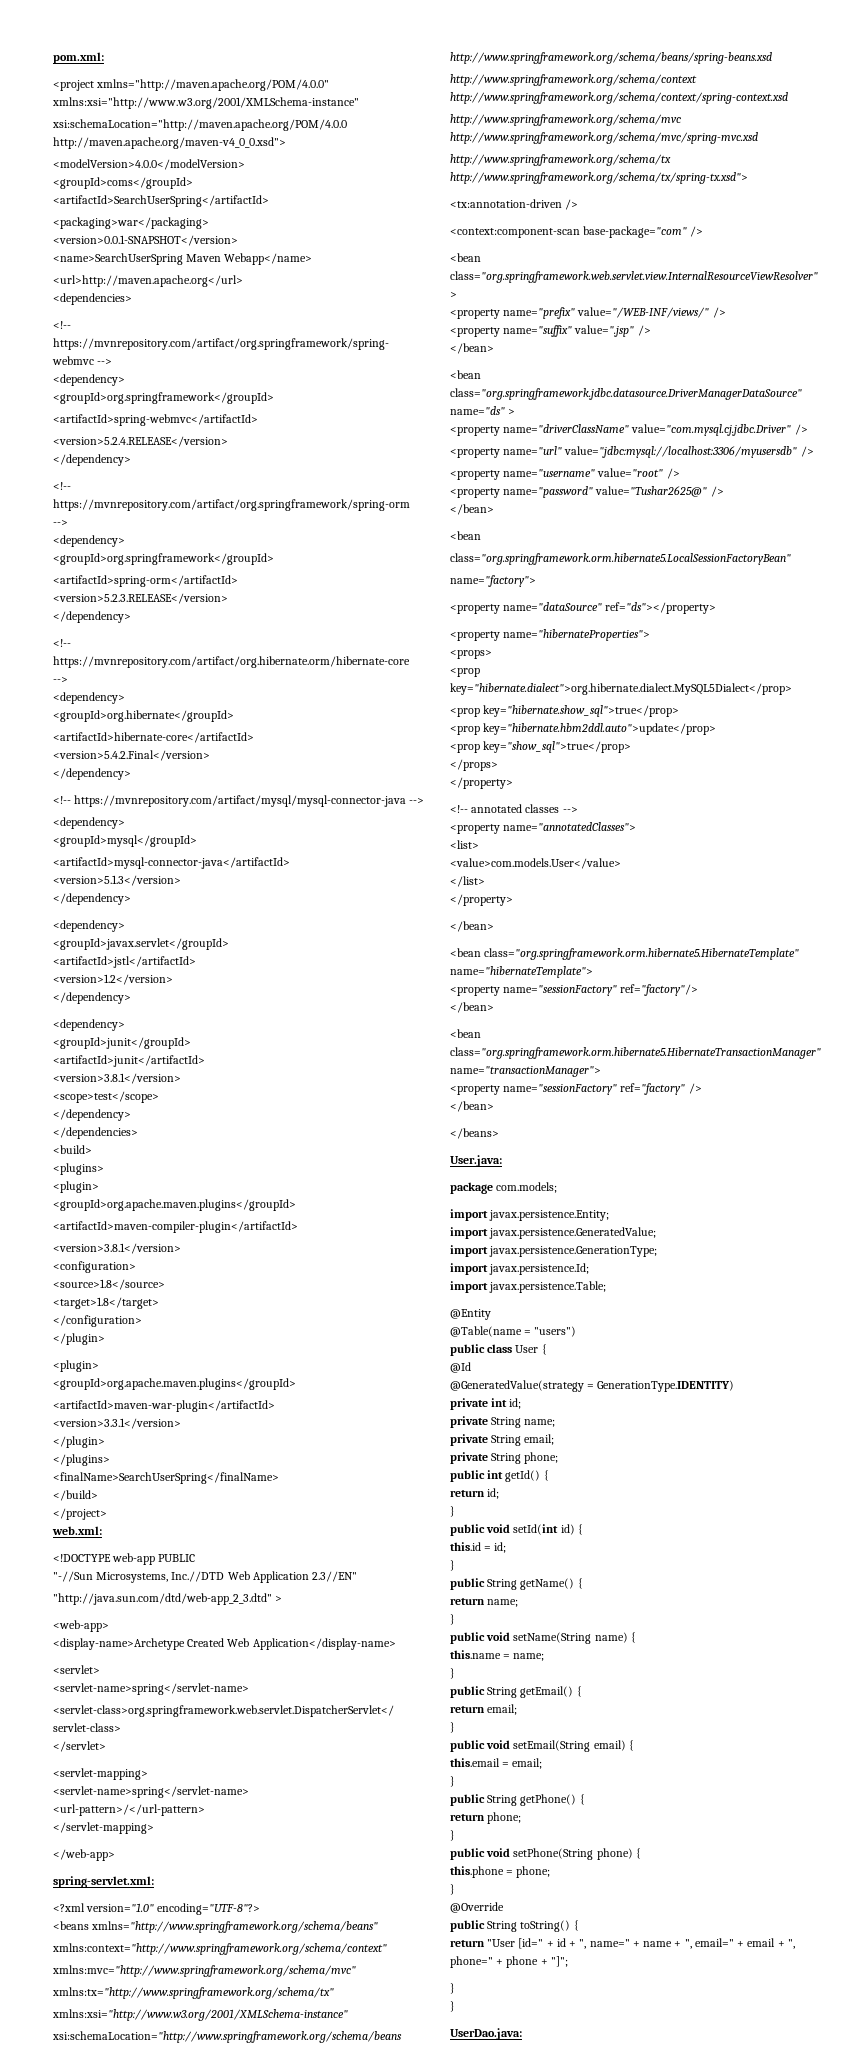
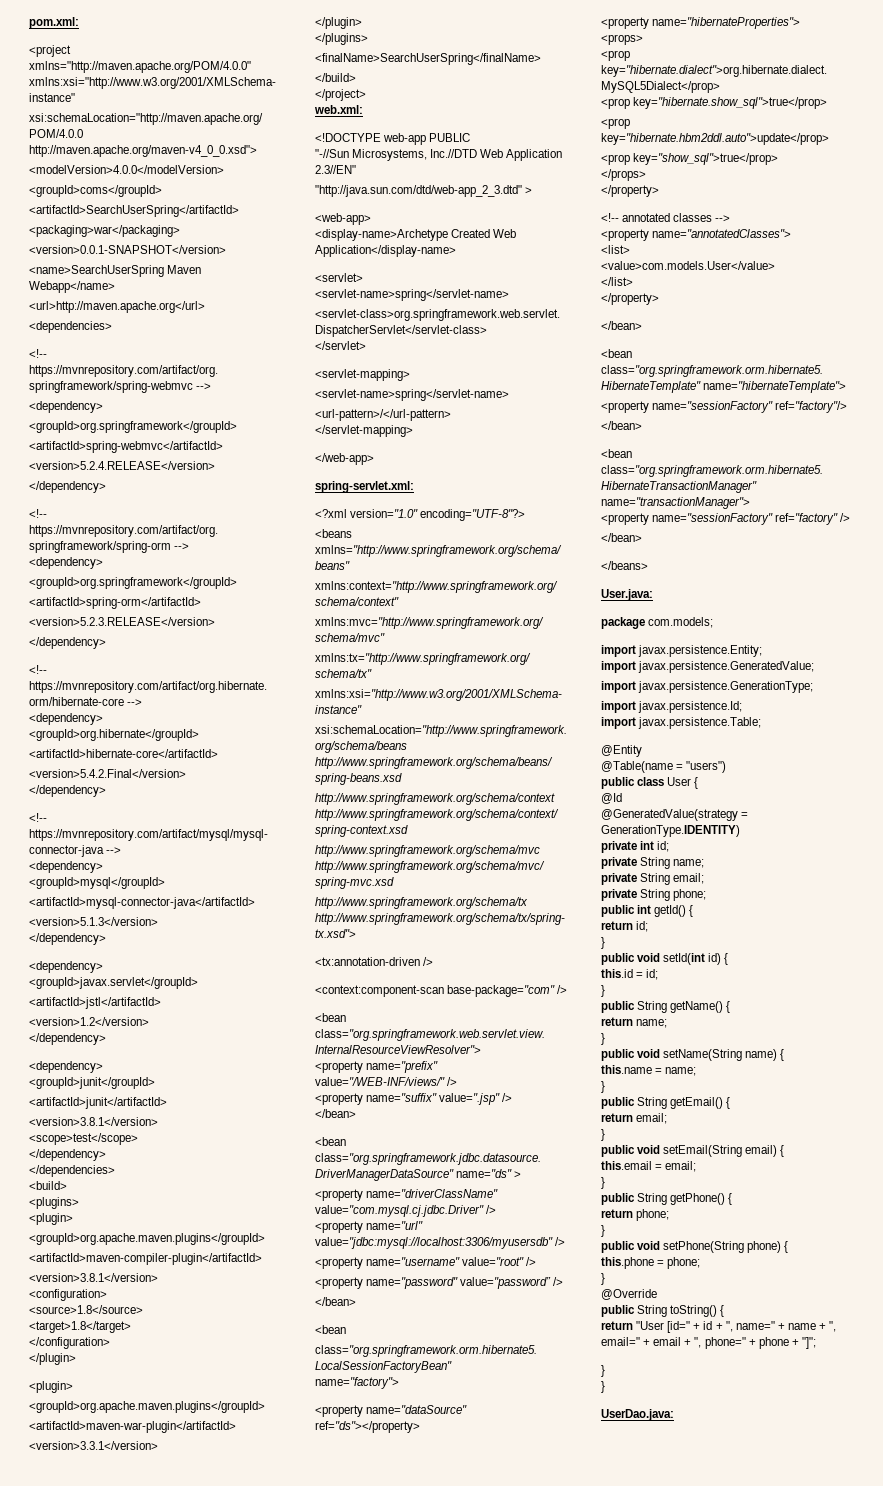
- <property name="password" value="Tushar2625@" />
+ <property name="password" value="password” />

